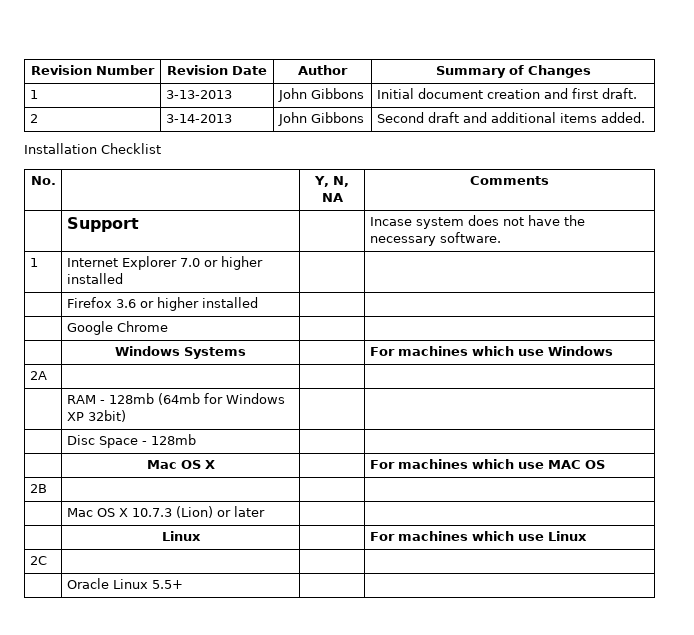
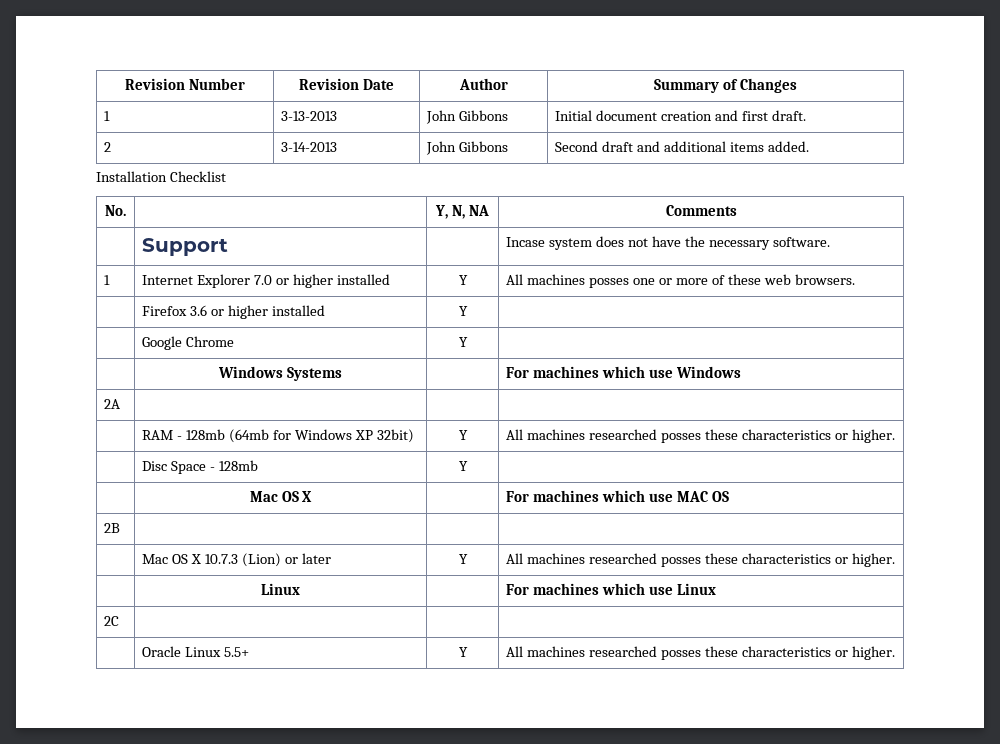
- 1 | Internet Explorer 7.0 or higher installed | |
+ 1 | Internet Explorer 7.0 or higher installed | Y | All machines posses one or more of these web browsers.
- | Firefox 3.6 or higher installed | |
+ | Firefox 3.6 or higher installed | Y |
- | Google Chrome | |
+ | Google Chrome | Y |
- | RAM - 128mb (64mb for Windows XP 32bit) | |
+ | RAM - 128mb (64mb for Windows XP 32bit) | Y | All machines researched posses these characteristics or higher.
- | Disc Space - 128mb | |
+ | Disc Space - 128mb | Y |
- | Mac OS X 10.7.3 (Lion) or later | |
+ | Mac OS X 10.7.3 (Lion) or later | Y | All machines researched posses these characteristics or higher.
- | Oracle Linux 5.5+ | |
+ | Oracle Linux 5.5+ | Y | All machines researched posses these characteristics or higher.

